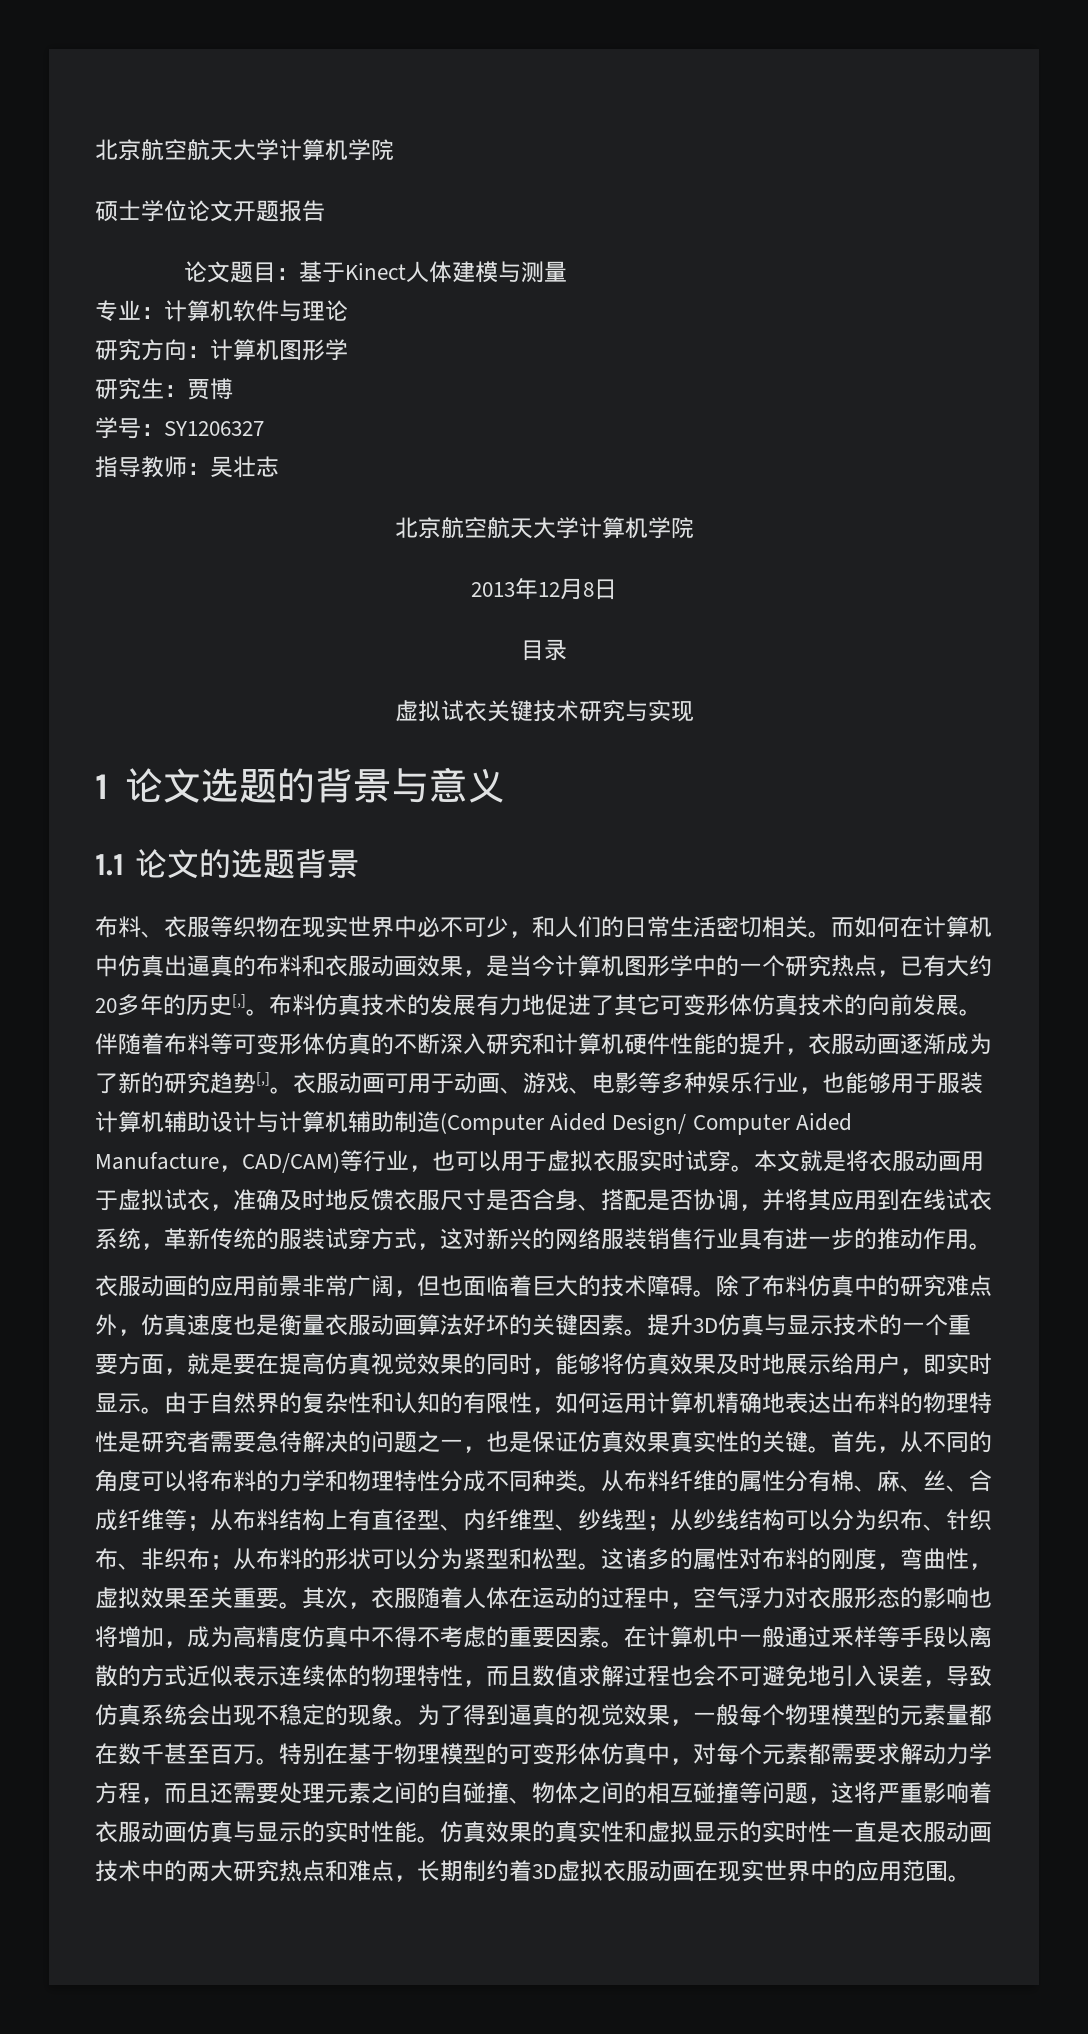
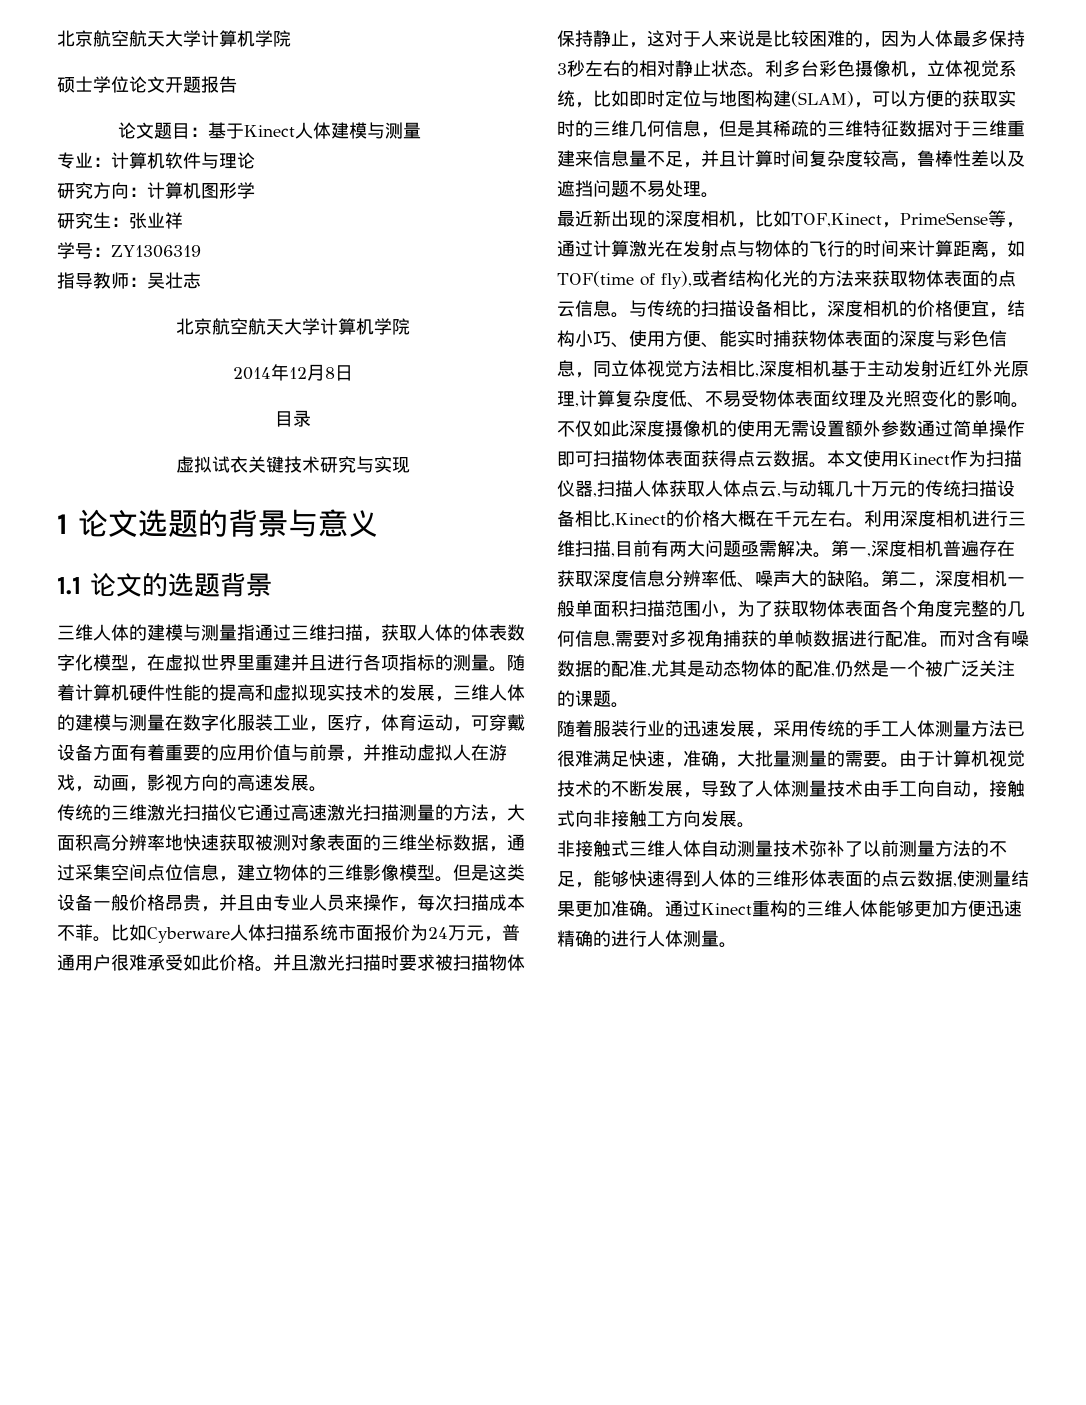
- 研究生：贾博
+ 研究生：张业祥
- 学号：SY1206327
+ 学号：ZY1306319
- 2013年12月8日
+ 2014年12月8日
- 布料、衣服等织物在现实世界中必不可少，和人们的日常生活密切相关。而如何在计算机中仿真出逼真的布料和衣服动画效果，是当今计算机图形学中的一个研究热点，已有大约20多年的历史[,]。布料仿真技术的发展有力地促进了其它可变形体仿真技术的向前发展。伴随着布料等可变形体仿真的不断深入研究和计算机硬件性能的提升，衣服动画逐渐成为了新的研究趋势[,]。衣服动画可用于动画、游戏、电影等多种娱乐行业，也能够用于服装计算机辅助设计与计算机辅助制造(Computer Aided Design/ Computer Aided Manufacture，CAD/CAM)等行业，也可以用于虚拟衣服实时试穿。本文就是将衣服动画用于虚拟试衣，准确及时地反馈衣服尺寸是否合身、搭配是否协调，并将其应用到在线试衣系统，革新传统的服装试穿方式，这对新兴的网络服装销售行业具有进一步的推动作用。
- 衣服动画的应用前景非常广阔，但也面临着巨大的技术障碍。除了布料仿真中的研究难点外，仿真速度也是衡量衣服动画算法好坏的关键因素。提升3D仿真与显示技术的一个重要方面，就是要在提高仿真视觉效果的同时，能够将仿真效果及时地展示给用户，即实时显示。由于自然界的复杂性和认知的有限性，如何运用计算机精确地表达出布料的物理特性是研究者需要急待解决的问题之一，也是保证仿真效果真实性的关键。首先，从不同的角度可以将布料的力学和物理特性分成不同种类。从布料纤维的属性分有棉、麻、丝、合成纤维等；从布料结构上有直径型、内纤维型、纱线型；从纱线结构可以分为织布、针织布、非织布；从布料的形状可以分为紧型和松型。这诸多的属性对布料的刚度，弯曲性，虚拟效果至关重要。其次，衣服随着人体在运动的过程中，空气浮力对衣服形态的影响也将增加，成为高精度仿真中不得不考虑的重要因素。在计算机中一般通过釆样等手段以离散的方式近似表示连续体的物理特性，而且数值求解过程也会不可避免地引入误差，导致仿真系统会出现不稳定的现象。为了得到逼真的视觉效果，一般每个物理模型的元素量都在数千甚至百万。特别在基于物理模型的可变形体仿真中，对每个元素都需要求解动力学方程，而且还需要处理元素之间的自碰撞、物体之间的相互碰撞等问题，这将严重影响着衣服动画仿真与显示的实时性能。仿真效果的真实性和虚拟显示的实时性一直是衣服动画技术中的两大研究热点和难点，长期制约着3D虚拟衣服动画在现实世界中的应用范围。
+ 三维人体的建模与测量指通过三维扫描，获取人体的体表数字化模型，在虚拟世界里重建并且进行各项指标的测量。随着计算机硬件性能的提高和虚拟现实技术的发展，三维人体的建模与测量在数字化服装工业，医疗，体育运动，可穿戴设备方面有着重要的应用价值与前景，并推动虚拟人在游戏，动画，影视方向的高速发展。
+ 传统的三维激光扫描仪它通过高速激光扫描测量的方法，大面积高分辨率地快速获取被测对象表面的三维坐标数据，通过采集空间点位信息，建立物体的三维影像模型。但是这类设备一般价格昂贵，并且由专业人员来操作，每次扫描成本不菲。比如Cyberware人体扫描系统市面报价为24万元，普通用户很难承受如此价格。并且激光扫描时要求被扫描物体保持静止，这对于人来说是比较困难的，因为人体最多保持3秒左右的相对静止状态。利多台彩色摄像机，立体视觉系统，比如即时定位与地图构建(SLAM)，可以方便的获取实时的三维几何信息，但是其稀疏的三维特征数据对于三维重建来信息量不足，并且计算时间复杂度较高，鲁棒性差以及遮挡问题不易处理。
+ 最近新出现的深度相机，比如TOF,Kinect，PrimeSense等，通过计算激光在发射点与物体的飞行的时间来计算距离，如TOF(time of fly),或者结构化光的方法来获取物体表面的点云信息。与传统的扫描设备相比，深度相机的价格便宜，结构小巧、使用方便、能实时捕获物体表面的深度与彩色信息，同立体视觉方法相比,深度相机基于主动发射近红外光原理,计算复杂度低、不易受物体表面纹理及光照变化的影响。不仅如此深度摄像机的使用无需设置额外参数通过简单操作即可扫描物体表面获得点云数据。本文使用Kinect作为扫描仪器,扫描人体获取人体点云,与动辄几十万元的传统扫描设备相比,Kinect的价格大概在千元左右。利用深度相机进行三维扫描,目前有两大问题亟需解决。第一,深度相机普遍存在获取深度信息分辨率低、噪声大的缺陷。第二，深度相机一般单面积扫描范围小，为了获取物体表面各个角度完整的几何信息,需要对多视角捕获的单帧数据进行配准。而对含有噪数据的配准,尤其是动态物体的配准,仍然是一个被广泛关注的课题。
+ 随着服装行业的迅速发展，采用传统的手工人体测量方法已很难满足快速，准确，大批量测量的需要。由于计算机视觉技术的不断发展，导致了人体测量技术由手工向自动，接触式向非接触工方向发展。
+ 非接触式三维人体自动测量技术弥补了以前测量方法的不足，能够快速得到人体的三维形体表面的点云数据,使测量结果更加准确。通过Kinect重构的三维人体能够更加方便迅速精确的进行人体测量。

